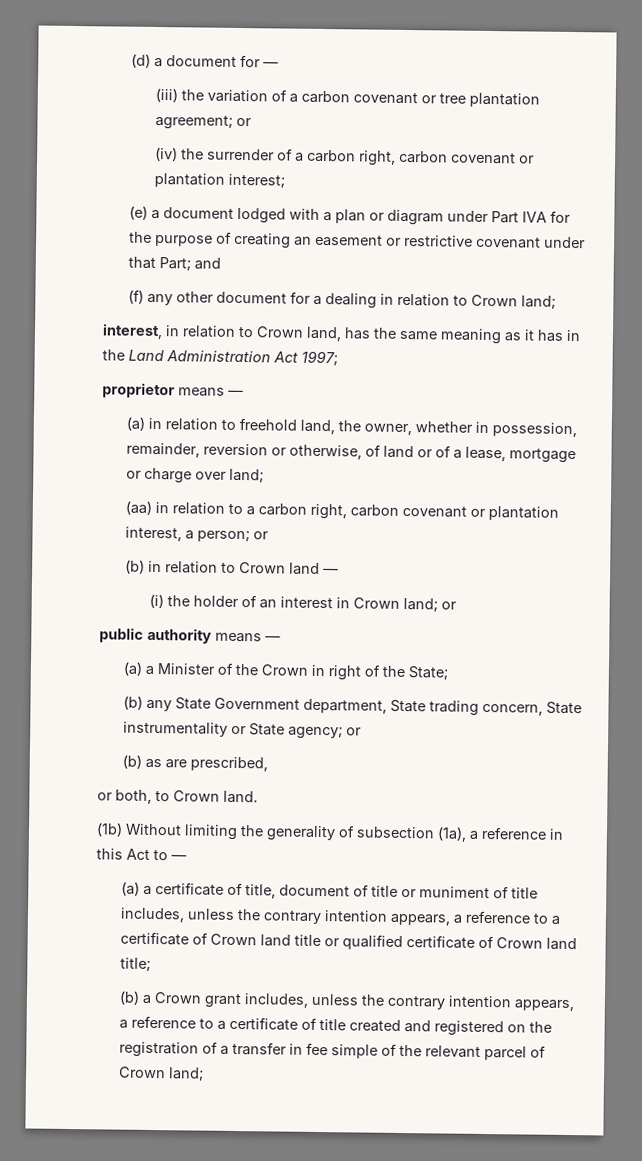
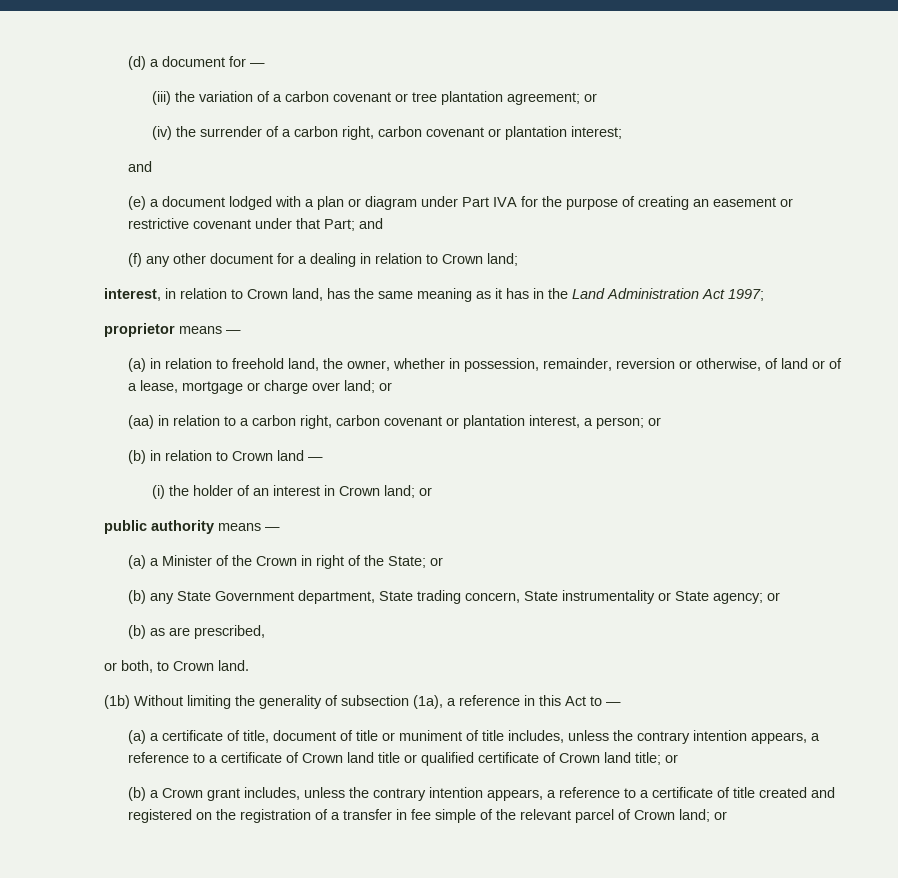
  (iv) the surrender of a carbon right, carbon covenant or plantation interest;
+ and
- (a) in relation to freehold land, the owner, whether in possession, remainder, reversion or otherwise, of land or of a lease, mortgage or charge over land;
+ (a) in relation to freehold land, the owner, whether in possession, remainder, reversion or otherwise, of land or of a lease, mortgage or charge over land; or
- (a) a Minister of the Crown in right of the State;
+ (a) a Minister of the Crown in right of the State; or
- (a) a certificate of title, document of title or muniment of title includes, unless the contrary intention appears, a reference to a certificate of Crown land title or qualified certificate of Crown land title;
+ (a) a certificate of title, document of title or muniment of title includes, unless the contrary intention appears, a reference to a certificate of Crown land title or qualified certificate of Crown land title; or
- (b) a Crown grant includes, unless the contrary intention appears, a reference to a certificate of title created and registered on the registration of a transfer in fee simple of the relevant parcel of Crown land;
+ (b) a Crown grant includes, unless the contrary intention appears, a reference to a certificate of title created and registered on the registration of a transfer in fee simple of the relevant parcel of Crown land; or

